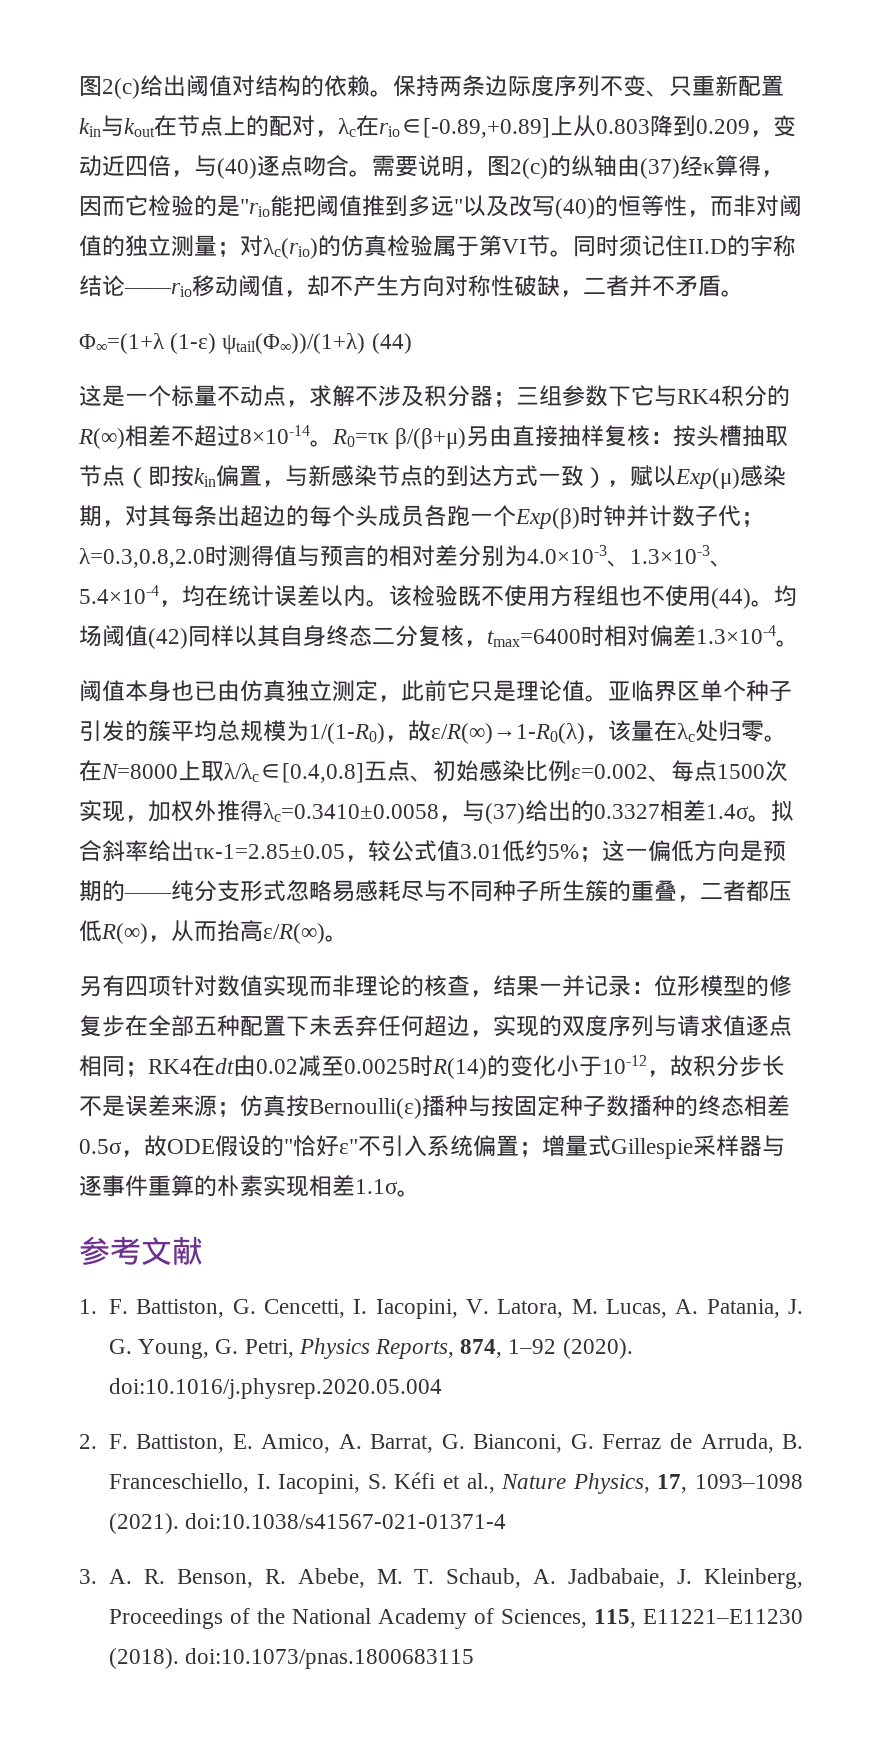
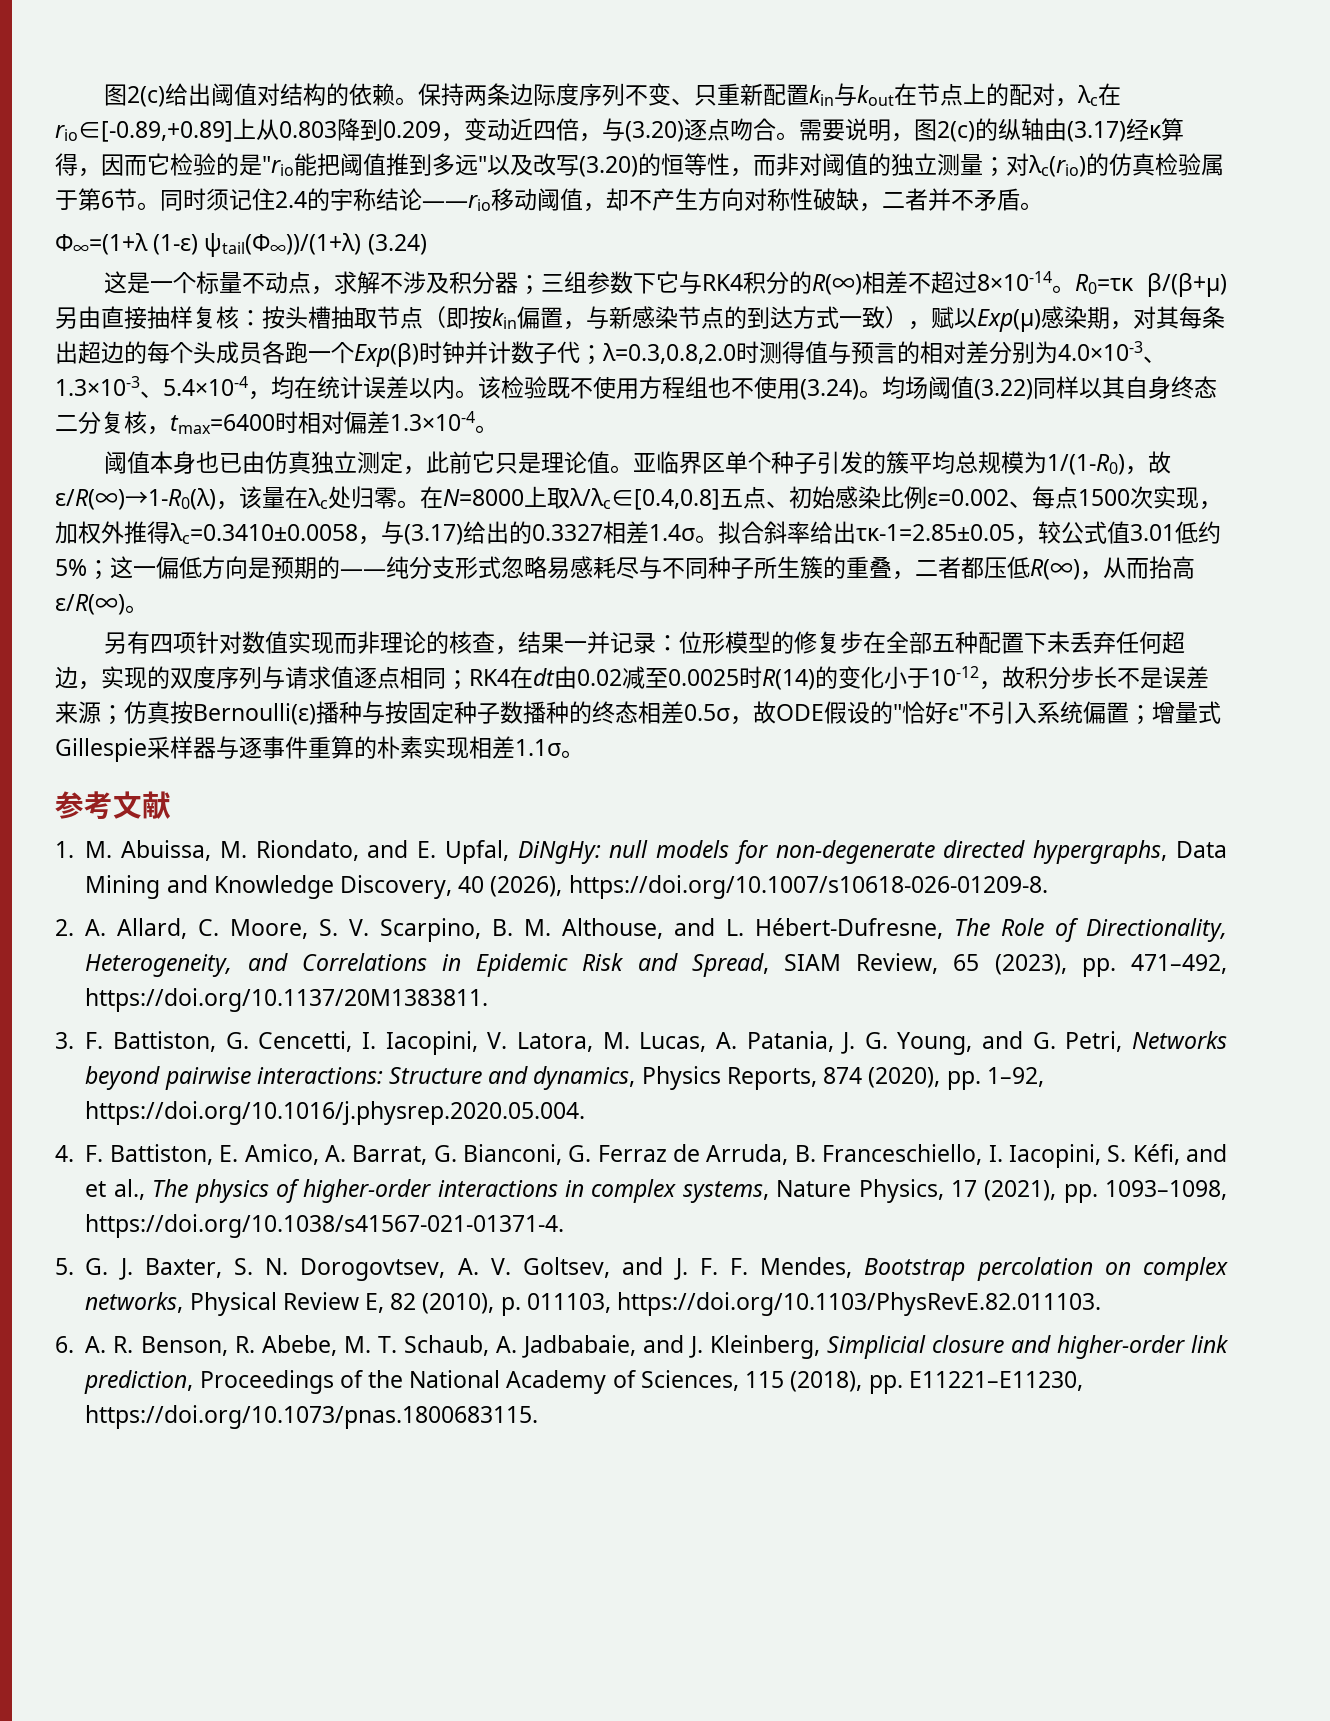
- 保持两条边际度序列不变、只重新配置kin与kout在节点上的配对，λc在rio∈[-0.89,+0.89]上从0.803降到0.209，变动近四倍，与(40)逐点吻合。
+ 保持两条边际度序列不变、只重新配置kin与kout在节点上的配对，λc在rio∈[-0.89,+0.89]上从0.803降到0.209，变动近四倍，与(3.20)逐点吻合。
- 需要说明，图2(c)的纵轴由(37)经κ算得，因而它检验的是"rio能把阈值推到多远"以及改写(40)的恒等性，而非对阈值的独立测量；对λc(rio)的仿真检验属于第VI节。
+ 需要说明，图2(c)的纵轴由(3.17)经κ算得，因而它检验的是"rio能把阈值推到多远"以及改写(3.20)的恒等性，而非对阈值的独立测量；对λc(rio)的仿真检验属于第6节。
- 同时须记住II.D的宇称结论——rio移动阈值，却不产生方向对称性破缺，二者并不矛盾。
+ 同时须记住2.4的宇称结论——rio移动阈值，却不产生方向对称性破缺，二者并不矛盾。
- Φ∞=(1+λ (1-ε) ψtail(Φ∞))/(1+λ) (44)
+ Φ∞=(1+λ (1-ε) ψtail(Φ∞))/(1+λ) (3.24)
- 该检验既不使用方程组也不使用(44)。
+ 该检验既不使用方程组也不使用(3.24)。
- 均场阈值(42)同样以其自身终态二分复核，tmax=6400时相对偏差1.3×10-4。
+ 均场阈值(3.22)同样以其自身终态二分复核，tmax=6400时相对偏差1.3×10-4。
- 在N=8000上取λ/λc∈[0.4,0.8]五点、初始感染比例ε=0.002、每点1500次实现，加权外推得λc=0.3410±0.0058，与(37)给出的0.3327相差1.4σ。
+ 在N=8000上取λ/λc∈[0.4,0.8]五点、初始感染比例ε=0.002、每点1500次实现，加权外推得λc=0.3410±0.0058，与(3.17)给出的0.3327相差1.4σ。
- 1. F. Battiston, G. Cencetti, I. Iacopini, V. Latora, M. Lucas, A. Patania, J. G. Young, G. Petri, Physics Reports, 874, 1–92 (2020). doi:10.1016/j.physrep.2020.05.004
- 2. F. Battiston, E. Amico, A. Barrat, G. Bianconi, G. Ferraz de Arruda, B. Franceschiello, I. Iacopini, S. Kéfi et al., Nature Physics, 17, 1093–1098 (2021). doi:10.1038/s41567-021-01371-4
- 3. A. R. Benson, R. Abebe, M. T. Schaub, A. Jadbabaie, J. Kleinberg, Proceedings of the National Academy of Sciences, 115, E11221–E11230 (2018). doi:10.1073/pnas.1800683115
+ 1. M. Abuissa, M. Riondato, and E. Upfal, DiNgHy: null models for non-degenerate directed hypergraphs, Data Mining and Knowledge Discovery, 40 (2026), https://doi.org/10.1007/s10618-026-01209-8.
+ 2. A. Allard, C. Moore, S. V. Scarpino, B. M. Althouse, and L. Hébert-Dufresne, The Role of Directionality, Heterogeneity, and Correlations in Epidemic Risk and Spread, SIAM Review, 65 (2023), pp. 471–492, https://doi.org/10.1137/20M1383811.
+ 3. F. Battiston, G. Cencetti, I. Iacopini, V. Latora, M. Lucas, A. Patania, J. G. Young, and G. Petri, Networks beyond pairwise interactions: Structure and dynamics, Physics Reports, 874 (2020), pp. 1–92, https://doi.org/10.1016/j.physrep.2020.05.004.
+ 4. F. Battiston, E. Amico, A. Barrat, G. Bianconi, G. Ferraz de Arruda, B. Franceschiello, I. Iacopini, S. Kéfi, and et al., The physics of higher-order interactions in complex systems, Nature Physics, 17 (2021), pp. 1093–1098, https://doi.org/10.1038/s41567-021-01371-4.
+ 5. G. J. Baxter, S. N. Dorogovtsev, A. V. Goltsev, and J. F. F. Mendes, Bootstrap percolation on complex networks, Physical Review E, 82 (2010), p. 011103, https://doi.org/10.1103/PhysRevE.82.011103.
+ 6. A. R. Benson, R. Abebe, M. T. Schaub, A. Jadbabaie, and J. Kleinberg, Simplicial closure and higher-order link prediction, Proceedings of the National Academy of Sciences, 115 (2018), pp. E11221–E11230, https://doi.org/10.1073/pnas.1800683115.

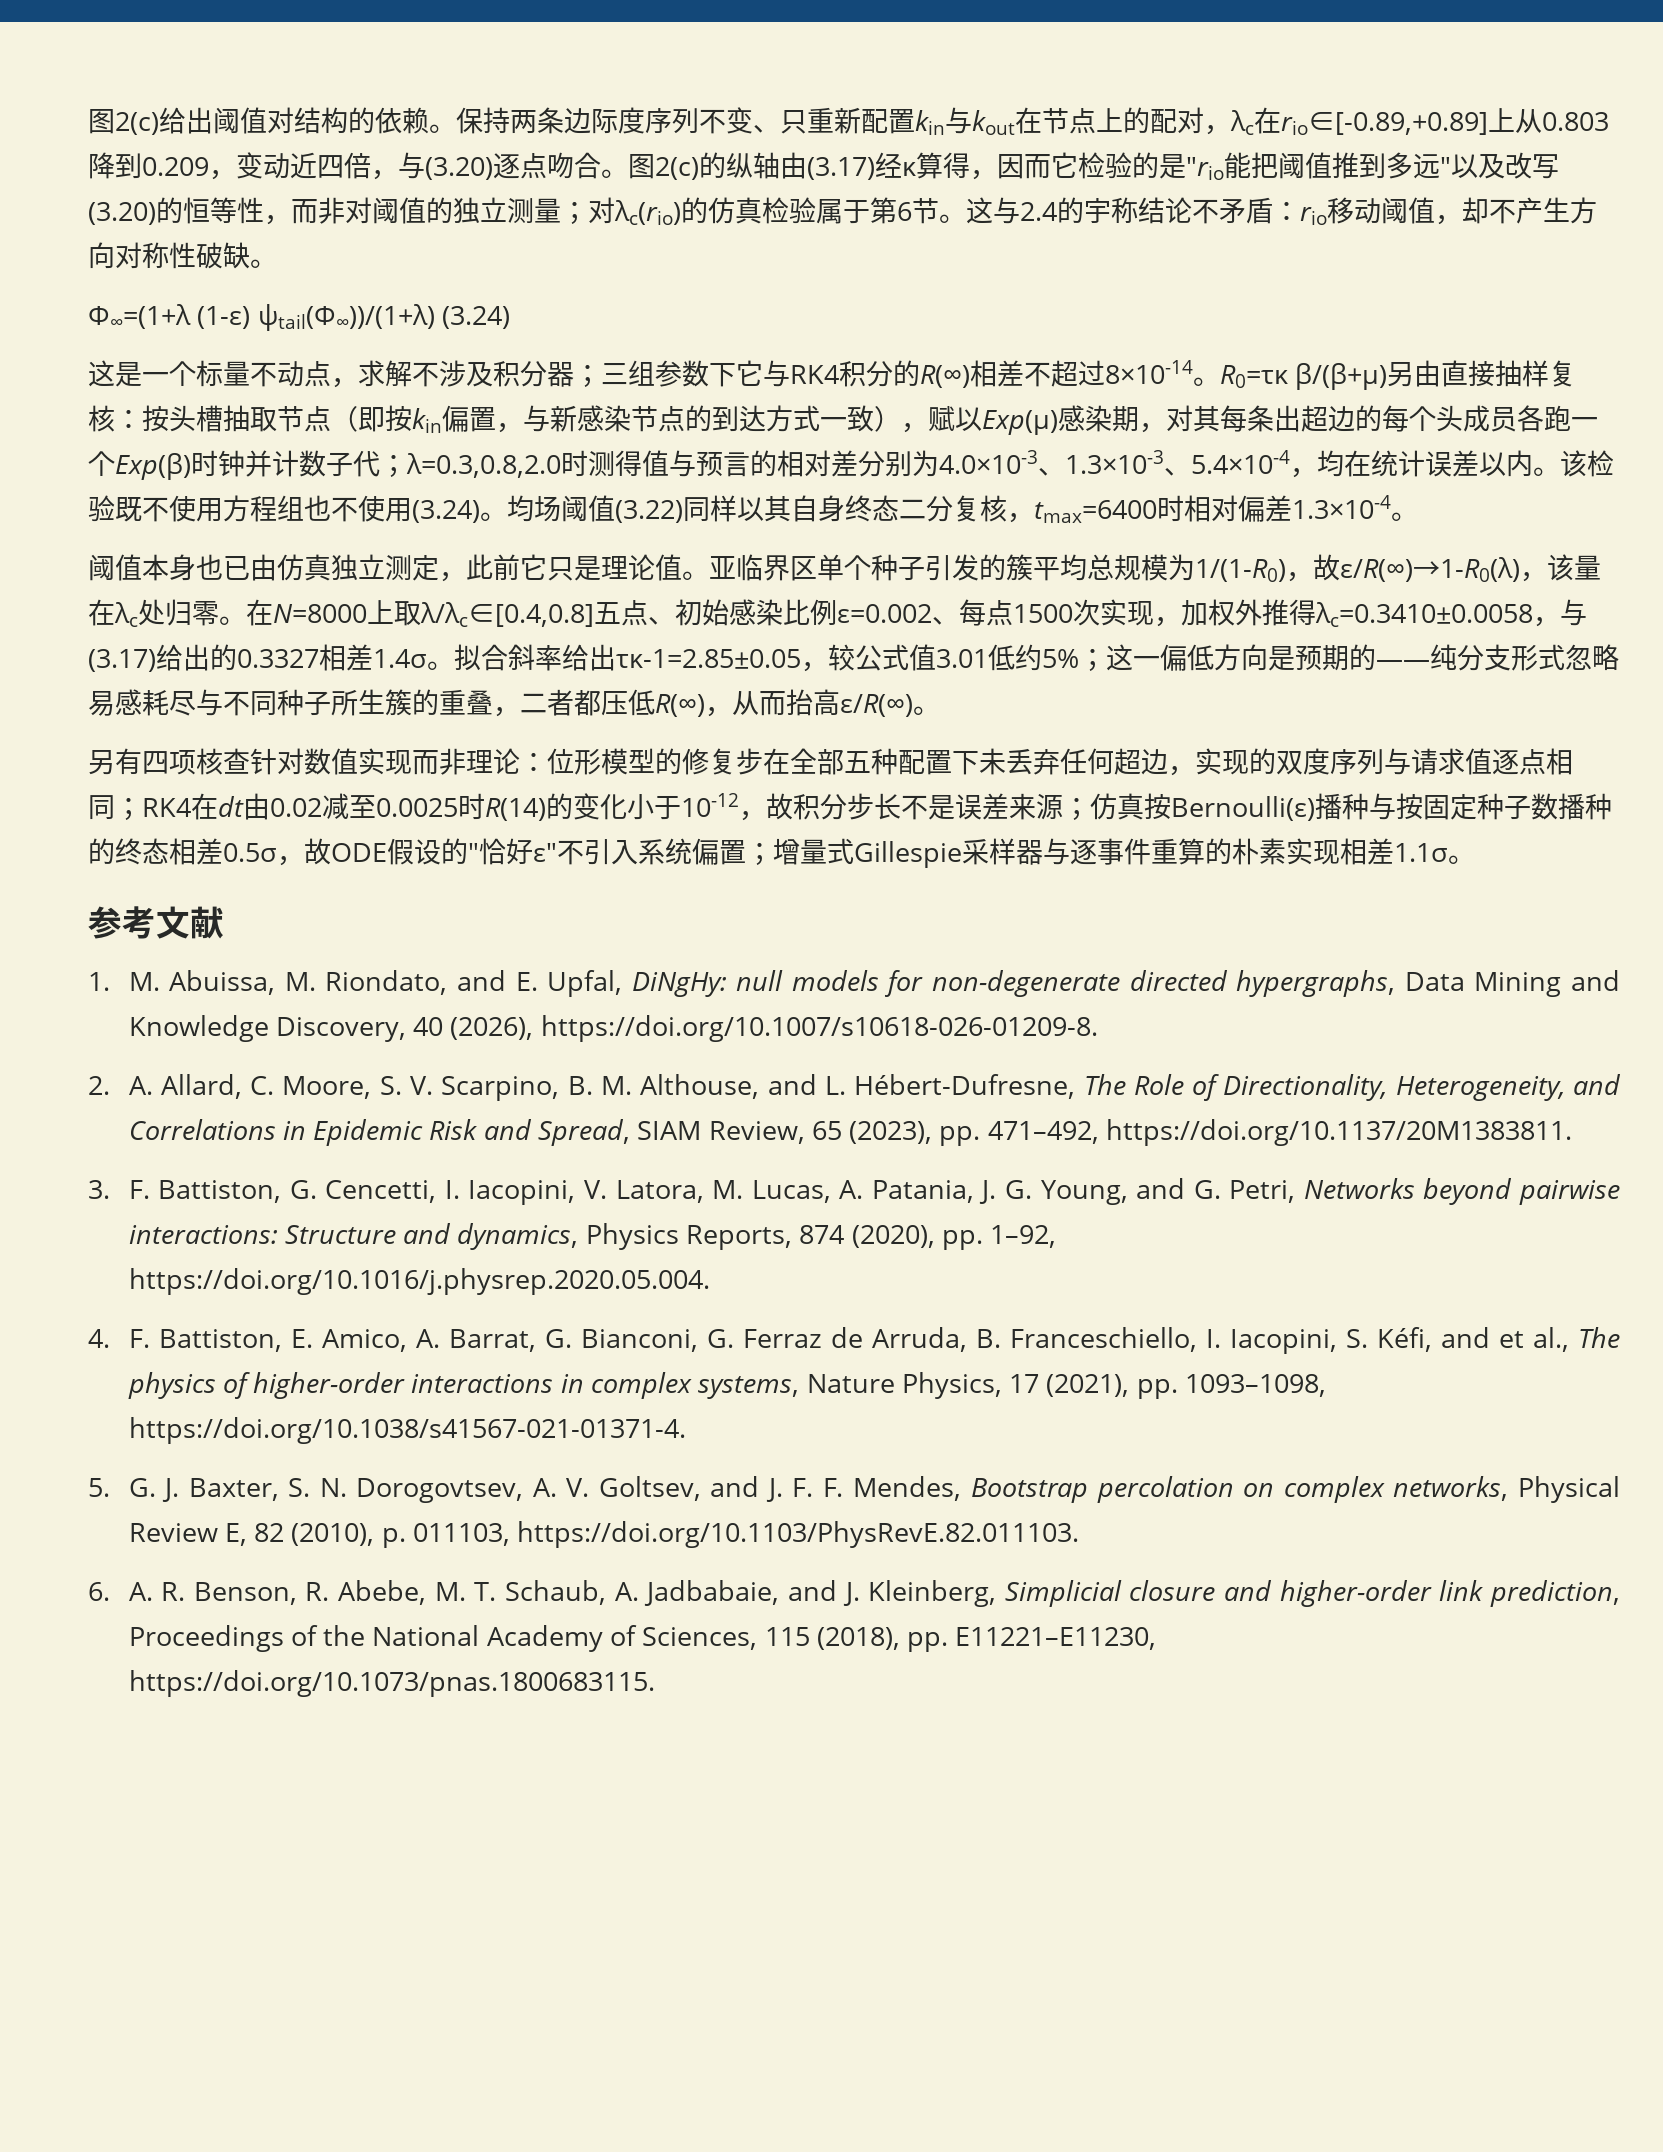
- 需要说明，图2(c)的纵轴由(3.17)经κ算得，因而它检验的是"rio能把阈值推到多远"以及改写(3.20)的恒等性，而非对阈值的独立测量；对λc(rio)的仿真检验属于第6节。
+ 图2(c)的纵轴由(3.17)经κ算得，因而它检验的是"rio能把阈值推到多远"以及改写(3.20)的恒等性，而非对阈值的独立测量；对λc(rio)的仿真检验属于第6节。
- 同时须记住2.4的宇称结论——rio移动阈值，却不产生方向对称性破缺，二者并不矛盾。
+ 这与2.4的宇称结论不矛盾：rio移动阈值，却不产生方向对称性破缺。
- 另有四项针对数值实现而非理论的核查，结果一并记录：
+ 另有四项核查针对数值实现而非理论：

